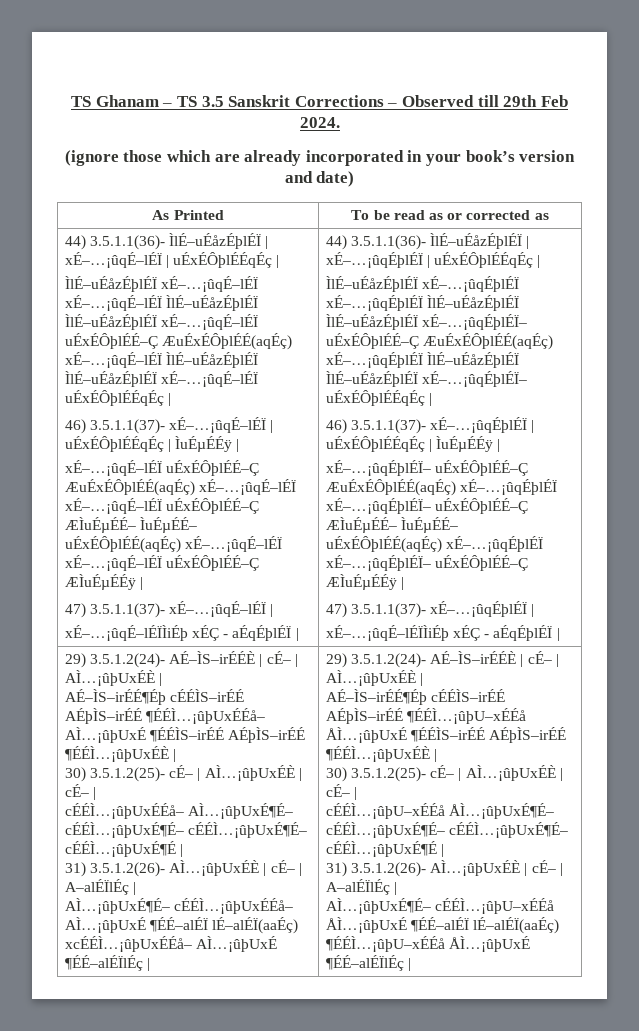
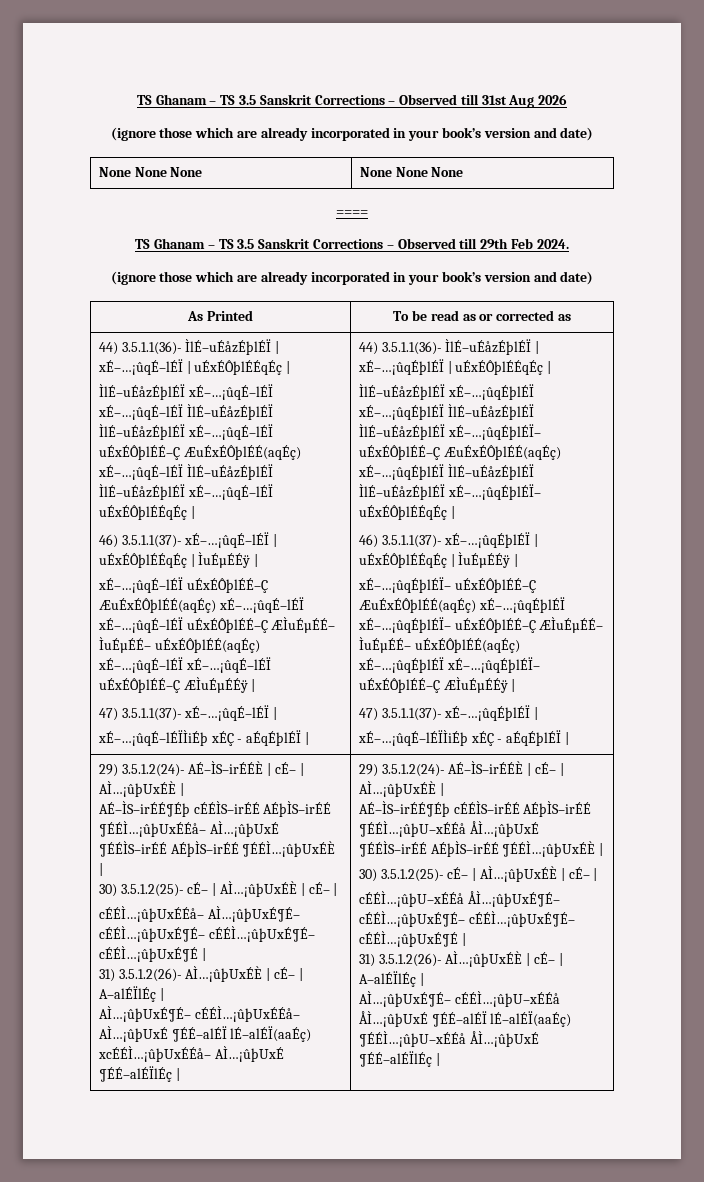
+ TS Ghanam – TS 3.5 Sanskrit Corrections – Observed till 31st Aug 2026
+ (ignore those which are already incorporated in your book’s version and date)
+ None None None | None None None
+ ====

